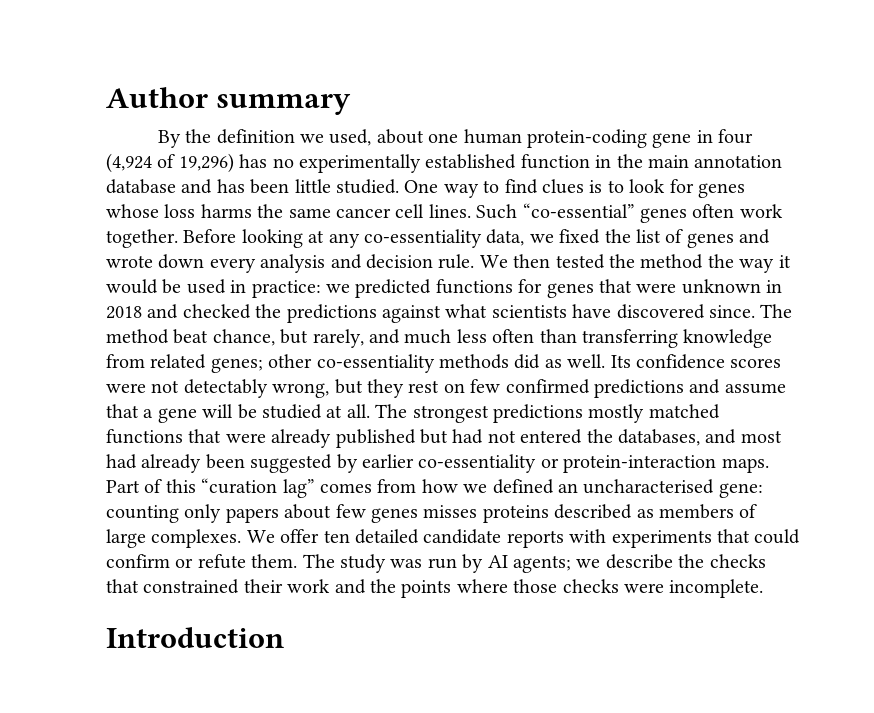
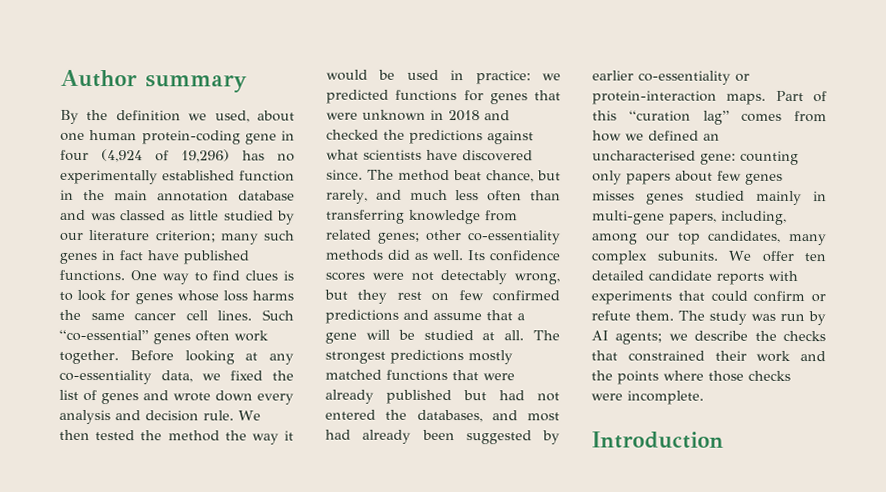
- By the definition we used, about one human protein-coding gene in four (4,924 of 19,296) has no experimentally established function in the main annotation database and has been little studied.
+ By the definition we used, about one human protein-coding gene in four (4,924 of 19,296) has no experimentally established function in the main annotation database and was classed as little studied by our literature criterion; many such genes in fact have published functions.
- Part of this “curation lag” comes from how we defined an uncharacterised gene: counting only papers about few genes misses proteins described as members of large complexes.
+ Part of this “curation lag” comes from how we defined an uncharacterised gene: counting only papers about few genes misses genes studied mainly in multi-gene papers, including, among our top candidates, many complex subunits.

